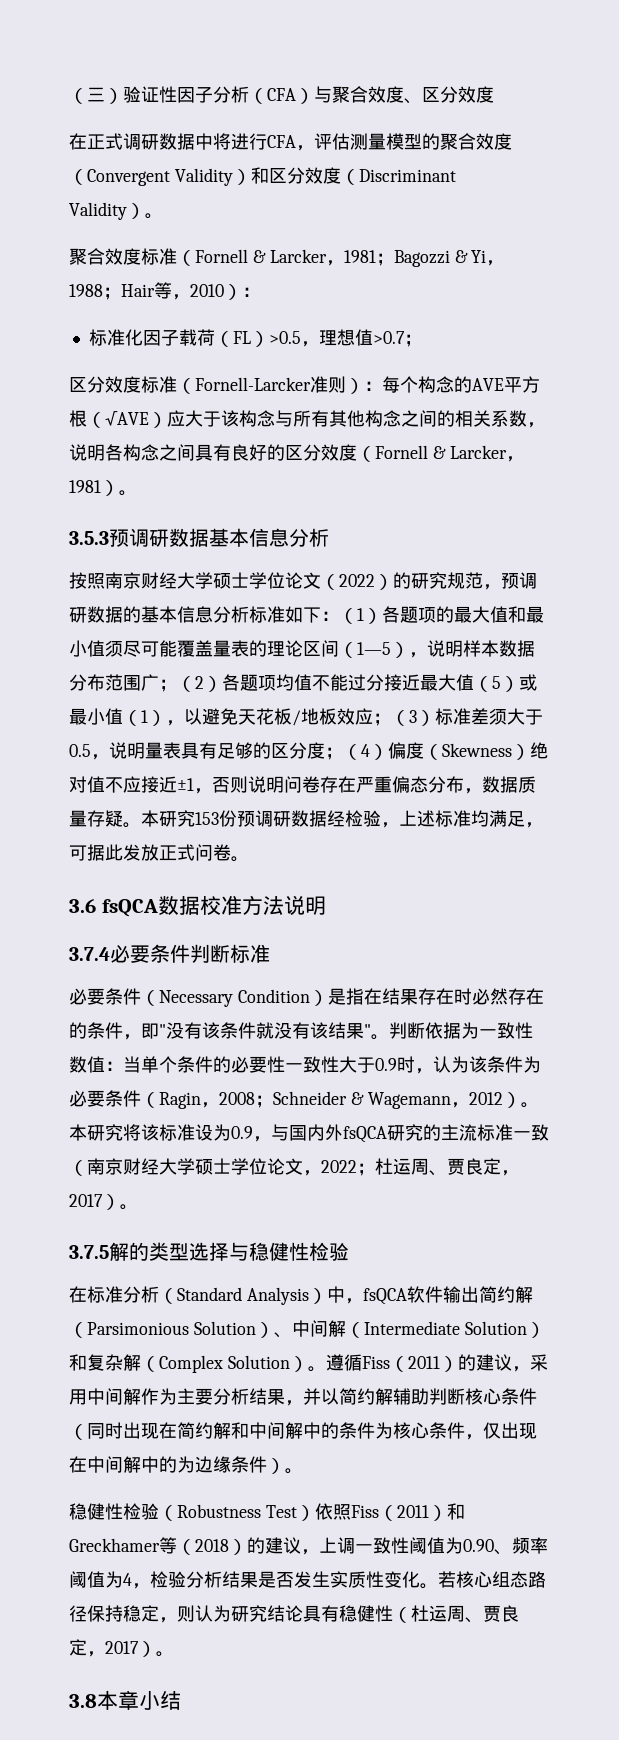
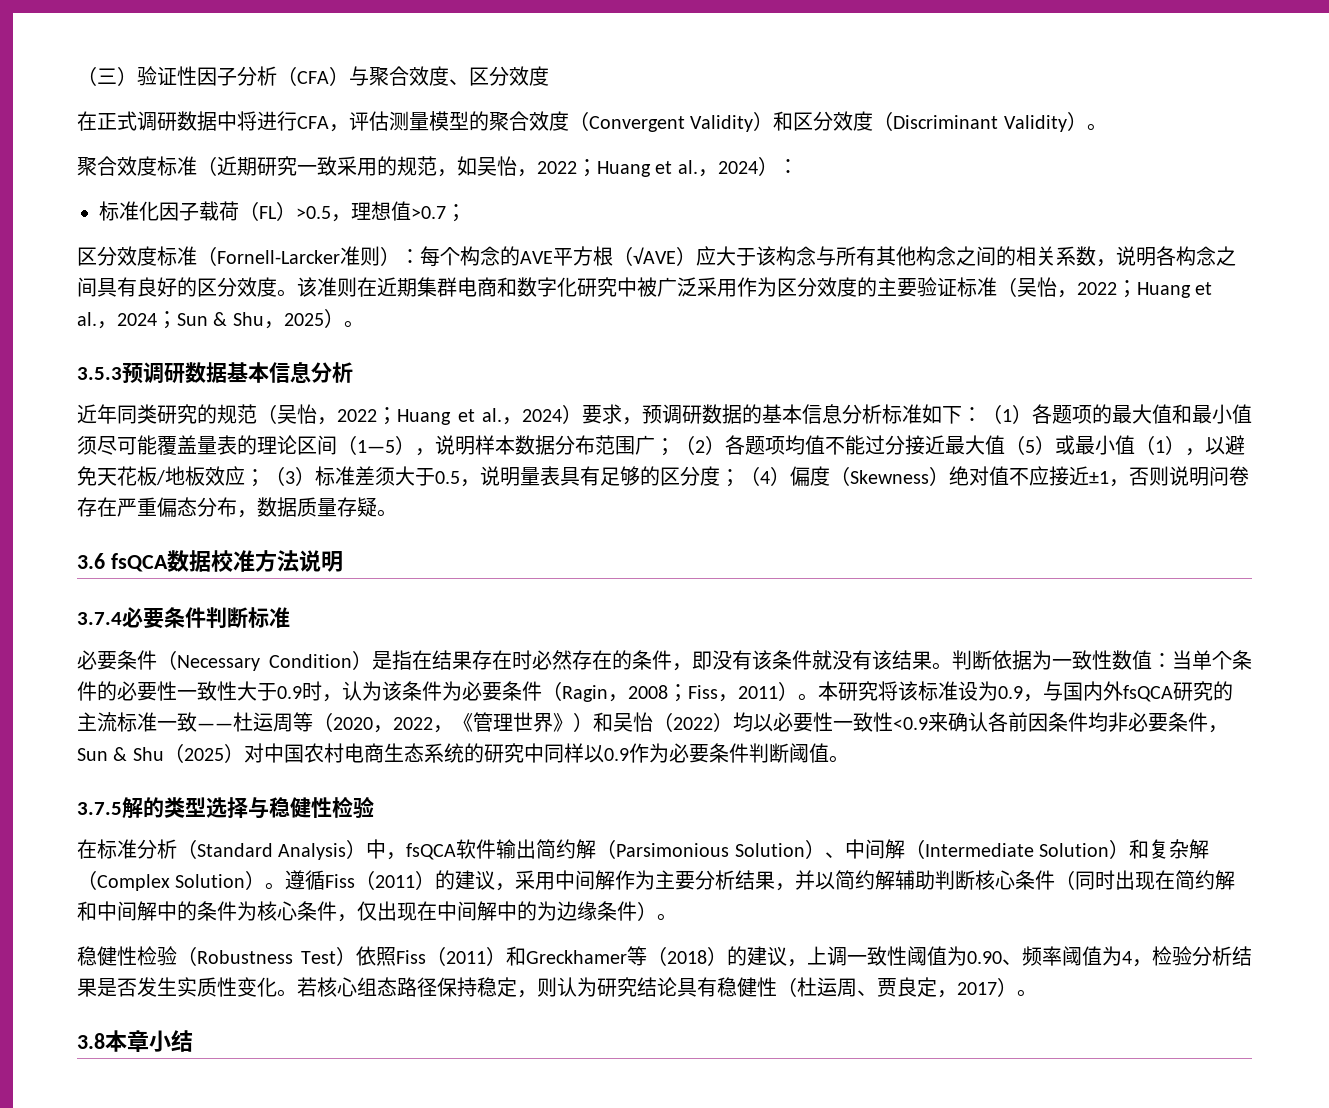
- 聚合效度标准（Fornell & Larcker，1981；Bagozzi & Yi，1988；Hair等，2010）：
+ 聚合效度标准（近期研究一致采用的规范，如吴怡，2022；Huang et al.，2024）：
- 区分效度标准（Fornell-Larcker准则）：每个构念的AVE平方根（√AVE）应大于该构念与所有其他构念之间的相关系数，说明各构念之间具有良好的区分效度（Fornell & Larcker，1981）。
+ 区分效度标准（Fornell-Larcker准则）：每个构念的AVE平方根（√AVE）应大于该构念与所有其他构念之间的相关系数，说明各构念之间具有良好的区分效度。该准则在近期集群电商和数字化研究中被广泛采用作为区分效度的主要验证标准（吴怡，2022；Huang et al.，2024；Sun & Shu，2025）。
- 按照南京财经大学硕士学位论文（2022）的研究规范，预调研数据的基本信息分析标准如下：
+ 近年同类研究的规范（吴怡，2022；Huang et al.，2024）要求，预调研数据的基本信息分析标准如下：
- 本研究153份预调研数据经检验，上述标准均满足，可据此发放正式问卷。
- 必要条件（Necessary Condition）是指在结果存在时必然存在的条件，即"没有该条件就没有该结果"。
+ 必要条件（Necessary Condition）是指在结果存在时必然存在的条件，即没有该条件就没有该结果。
- 判断依据为一致性数值：当单个条件的必要性一致性大于0.9时，认为该条件为必要条件（Ragin，2008；Schneider & Wagemann，2012）。
+ 判断依据为一致性数值：当单个条件的必要性一致性大于0.9时，认为该条件为必要条件（Ragin，2008；Fiss，2011）。
- 本研究将该标准设为0.9，与国内外fsQCA研究的主流标准一致（南京财经大学硕士学位论文，2022；杜运周、贾良定，2017）。
+ 本研究将该标准设为0.9，与国内外fsQCA研究的主流标准一致——杜运周等（2020，2022，《管理世界》）和吴怡（2022）均以必要性一致性<0.9来确认各前因条件均非必要条件，Sun & Shu（2025）对中国农村电商生态系统的研究中同样以0.9作为必要条件判断阈值。

